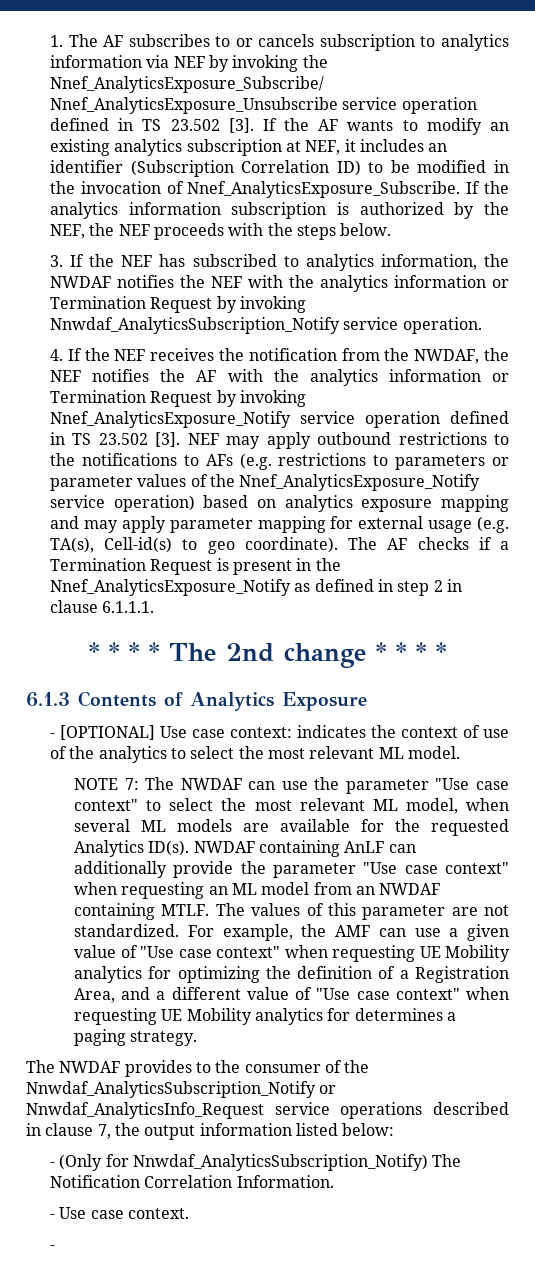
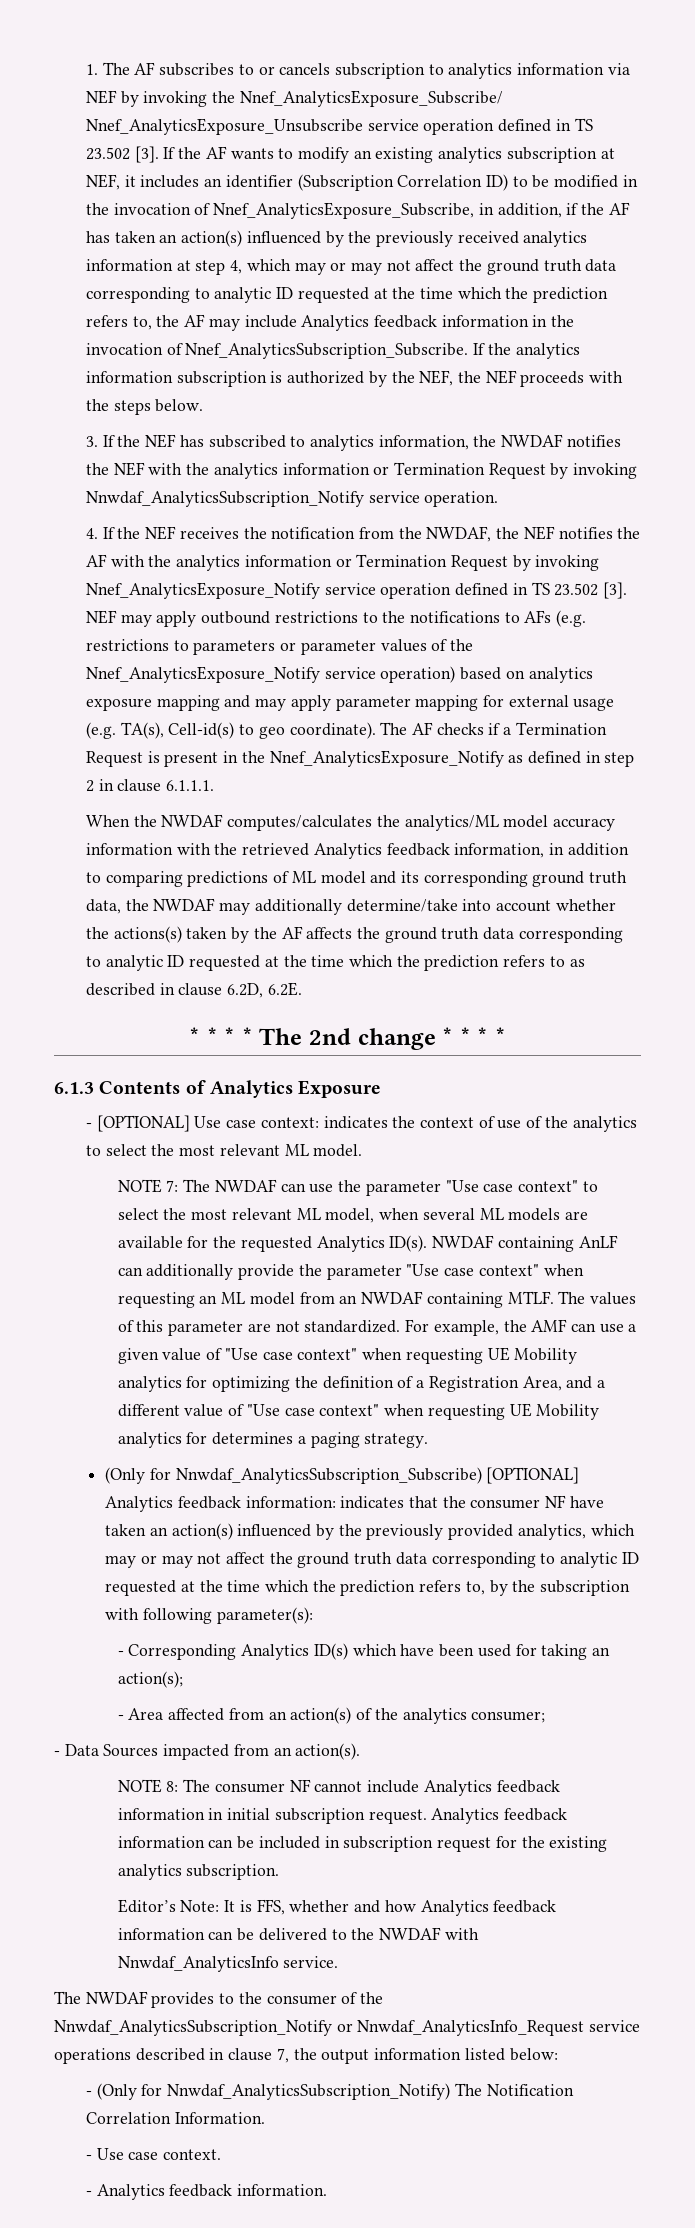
- If the AF wants to modify an existing analytics subscription at NEF, it includes an identifier (Subscription Correlation ID) to be modified in the invocation of Nnef_AnalyticsExposure_Subscribe.
+ If the AF wants to modify an existing analytics subscription at NEF, it includes an identifier (Subscription Correlation ID) to be modified in the invocation of Nnef_AnalyticsExposure_Subscribe, in addition, if the AF has taken an action(s) influenced by the previously received analytics information at step 4, which may or may not affect the ground truth data corresponding to analytic ID requested at the time which the prediction refers to, the AF may include Analytics feedback information in the invocation of Nnef_AnalyticsSubscription_Subscribe.
+ When the NWDAF computes/calculates the analytics/ML model accuracy information with the retrieved Analytics feedback information, in addition to comparing predictions of ML model and its corresponding ground truth data, the NWDAF may additionally determine/take into account whether the actions(s) taken by the AF affects the ground truth data corresponding to analytic ID requested at the time which the prediction refers to as described in clause 6.2D, 6.2E.
+ (Only for Nnwdaf_AnalyticsSubscription_Subscribe) [OPTIONAL] Analytics feedback information: indicates that the consumer NF have taken an action(s) influenced by the previously provided analytics, which may or may not affect the ground truth data corresponding to analytic ID requested at the time which the prediction refers to, by the subscription with following parameter(s):
+ - Corresponding Analytics ID(s) which have been used for taking an action(s);
+ - Area affected from an action(s) of the analytics consumer;
+ - Data Sources impacted from an action(s).
+ NOTE 8: The consumer NF cannot include Analytics feedback information in initial subscription request. Analytics feedback information can be included in subscription request for the existing analytics subscription.
+ Editor’s Note: It is FFS, whether and how Analytics feedback information can be delivered to the NWDAF with Nnwdaf_AnalyticsInfo service.
  - Use case context.
- -
+ - Analytics feedback information.

